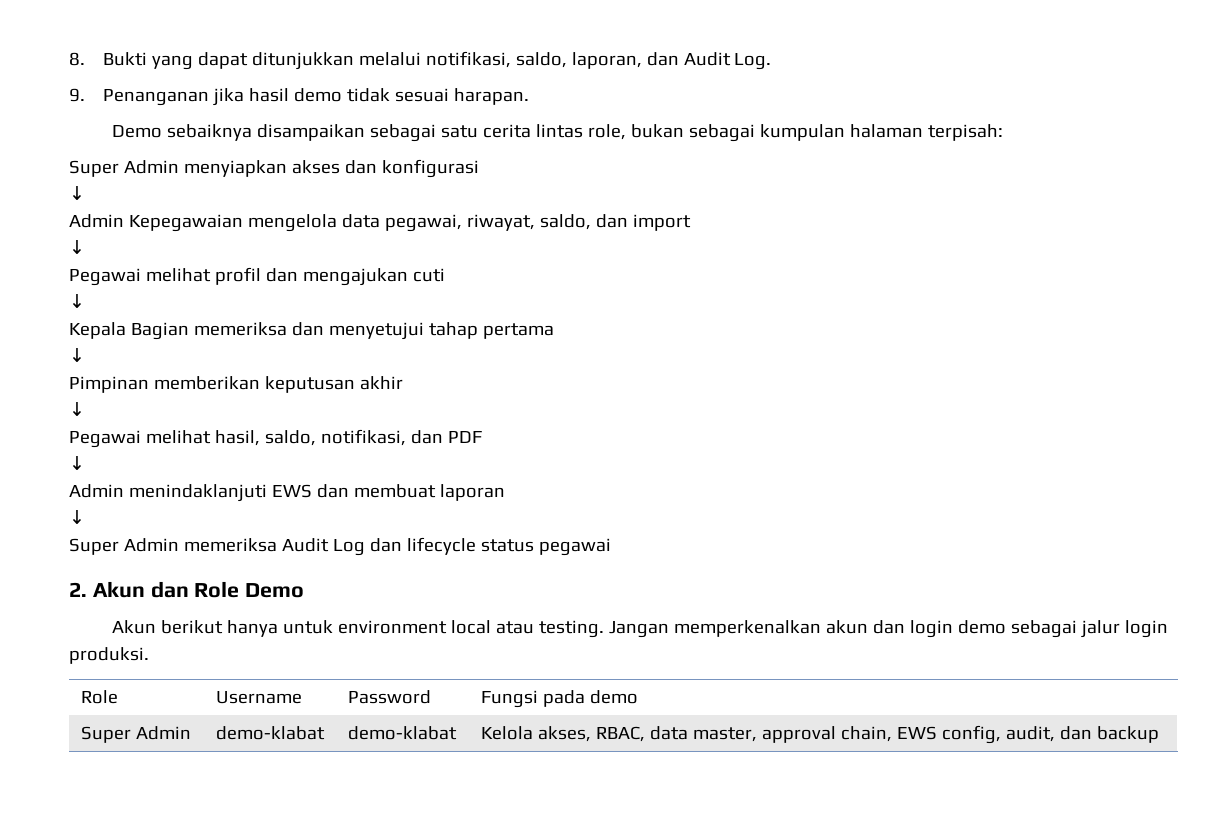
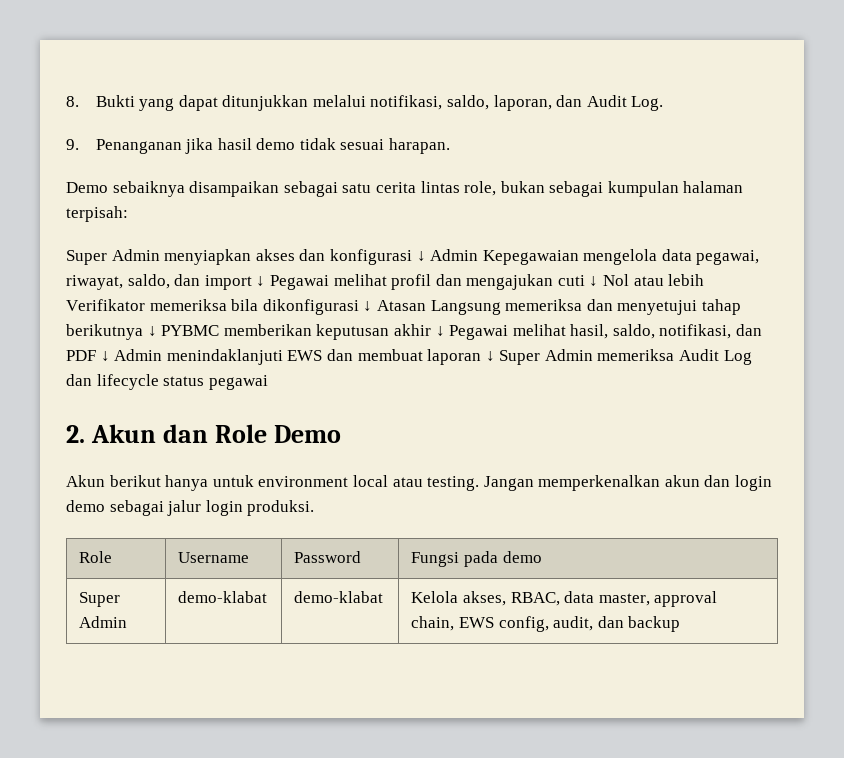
- Super Admin menyiapkan akses dan konfigurasi
- ↓
- Admin Kepegawaian mengelola data pegawai, riwayat, saldo, dan import
- ↓
- Pegawai melihat profil dan mengajukan cuti
- ↓
- Kepala Bagian memeriksa dan menyetujui tahap pertama
- ↓
- Pimpinan memberikan keputusan akhir
- ↓
- Pegawai melihat hasil, saldo, notifikasi, dan PDF
- ↓
- Admin menindaklanjuti EWS dan membuat laporan
- ↓
- Super Admin memeriksa Audit Log dan lifecycle status pegawai
+ Super Admin menyiapkan akses dan konfigurasi ↓ Admin Kepegawaian mengelola data pegawai, riwayat, saldo, dan import ↓ Pegawai melihat profil dan mengajukan cuti ↓ Nol atau lebih Verifikator memeriksa bila dikonfigurasi ↓ Atasan Langsung memeriksa dan menyetujui tahap berikutnya ↓ PYBMC memberikan keputusan akhir ↓ Pegawai melihat hasil, saldo, notifikasi, dan PDF ↓ Admin menindaklanjuti EWS dan membuat laporan ↓ Super Admin memeriksa Audit Log dan lifecycle status pegawai

